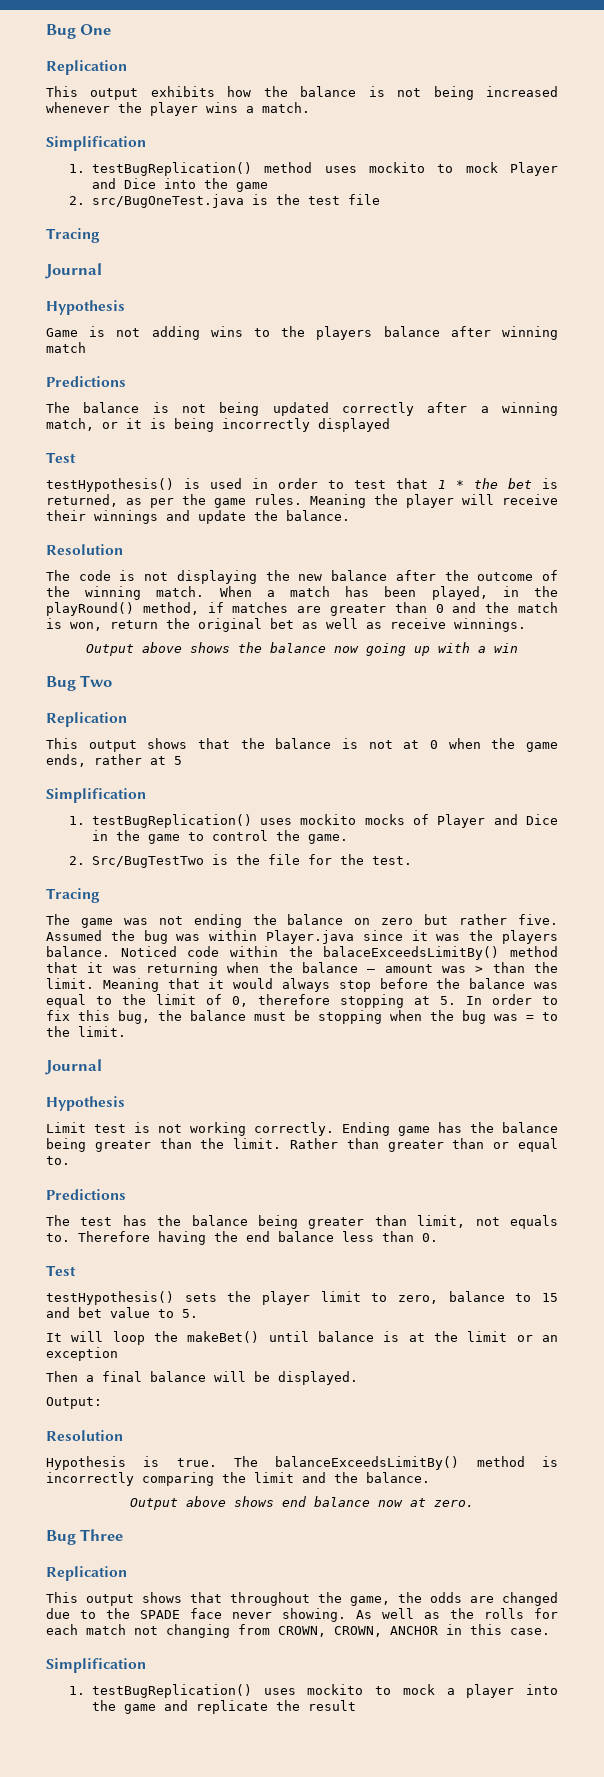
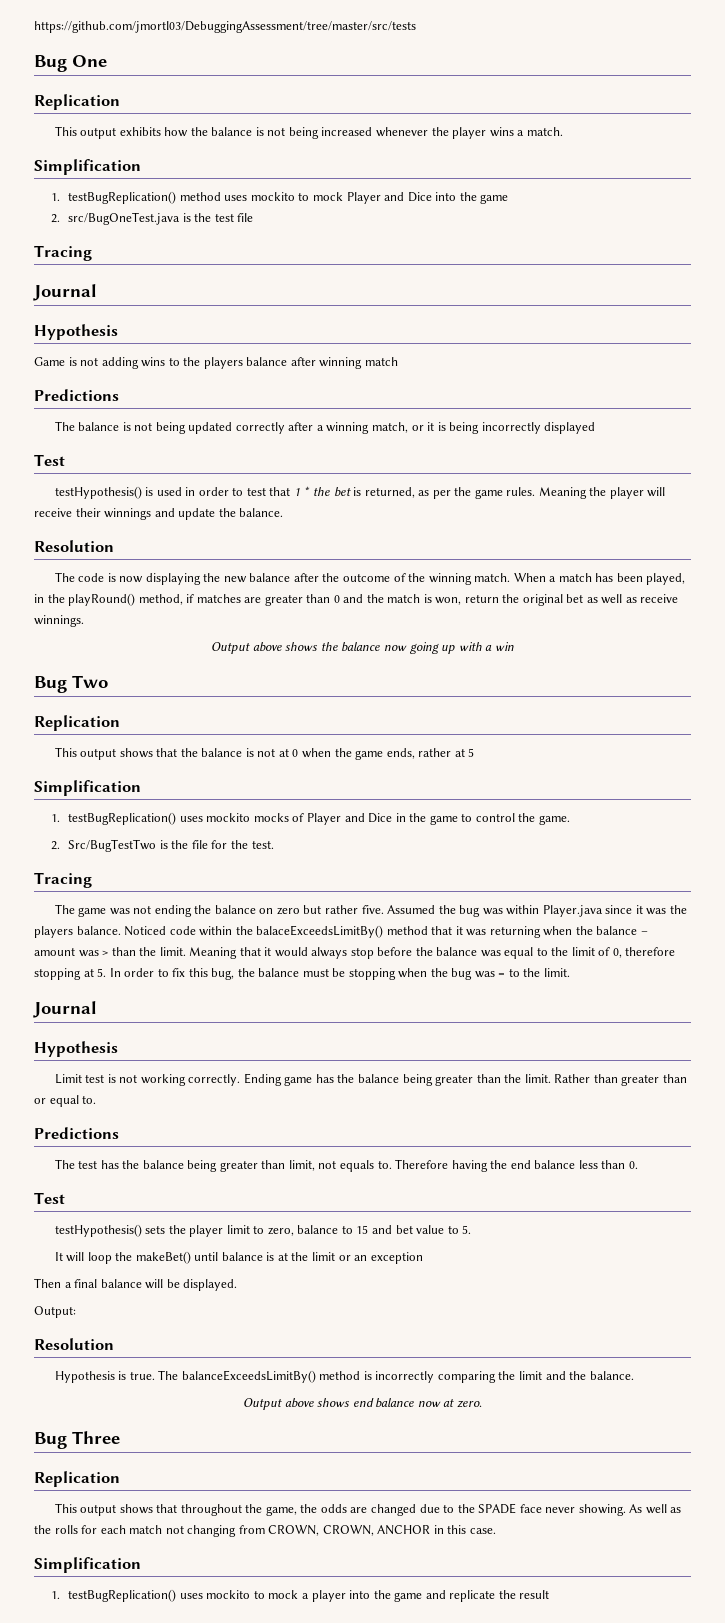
+ https://github.com/jmortl03/DebuggingAssessment/tree/master/src/tests
- The code is not displaying the new balance after the outcome of the winning match.
+ The code is now displaying the new balance after the outcome of the winning match.

